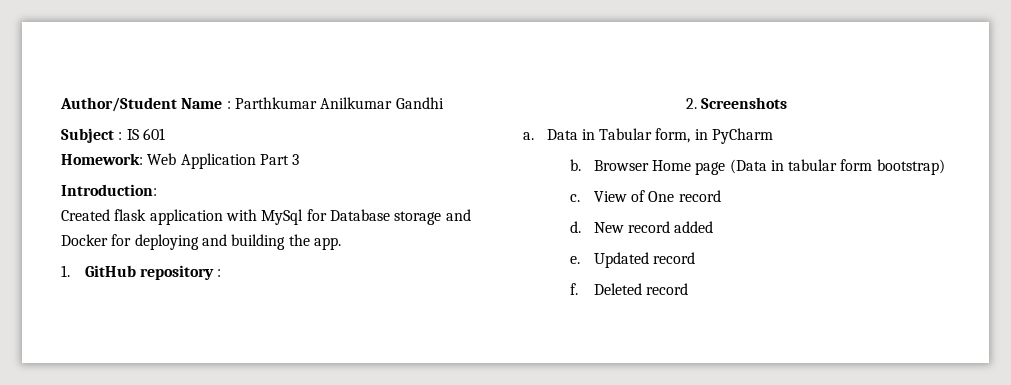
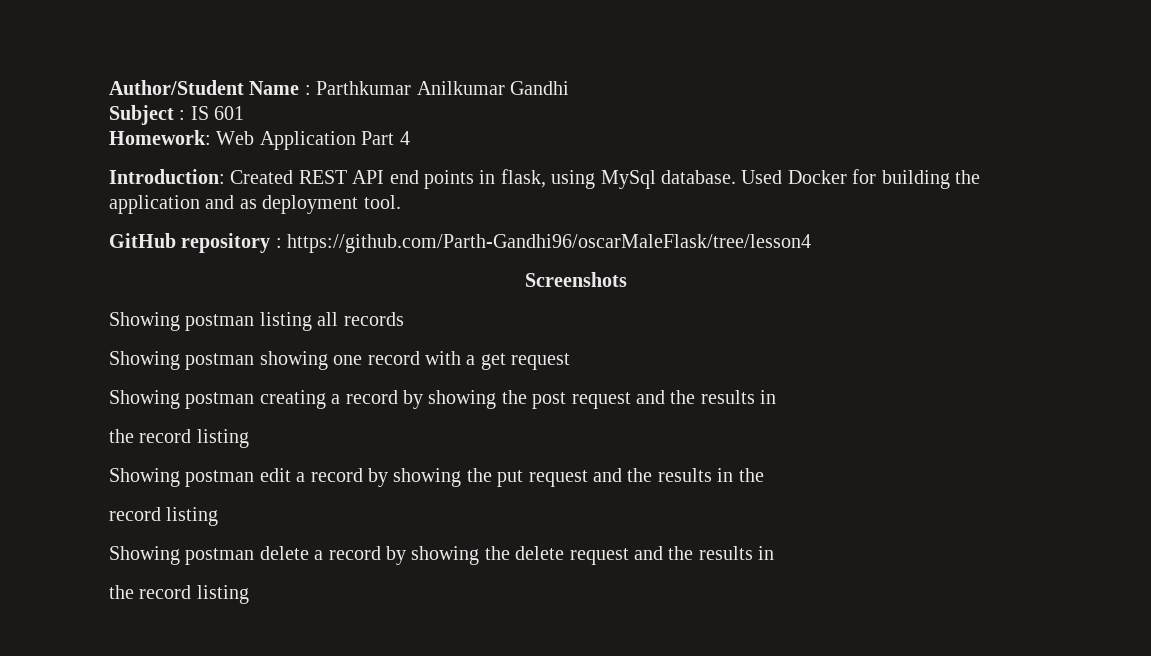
- Homework: Web Application Part 3
+ Homework: Web Application Part 4
- Introduction:
- Created flask application with MySql for Database storage and Docker for deploying and building the app.
- 1. GitHub repository :
- 2. Screenshots
+ Introduction: Created REST API end points in flask, using MySql database. Used Docker for building the application and as deployment tool.
+ GitHub repository : https://github.com/Parth-Gandhi96/oscarMaleFlask/tree/lesson4
+ Screenshots
- a. Data in Tabular form, in PyCharm
- b. Browser Home page (Data in tabular form bootstrap)
- c. View of One record
- d. New record added
- e. Updated record
- f. Deleted record
+ Showing postman listing all records
+ Showing postman showing one record with a get request
+ Showing postman creating a record by showing the post request and the results in
+ the record listing
+ Showing postman edit a record by showing the put request and the results in the
+ record listing
+ Showing postman delete a record by showing the delete request and the results in
+ the record listing

